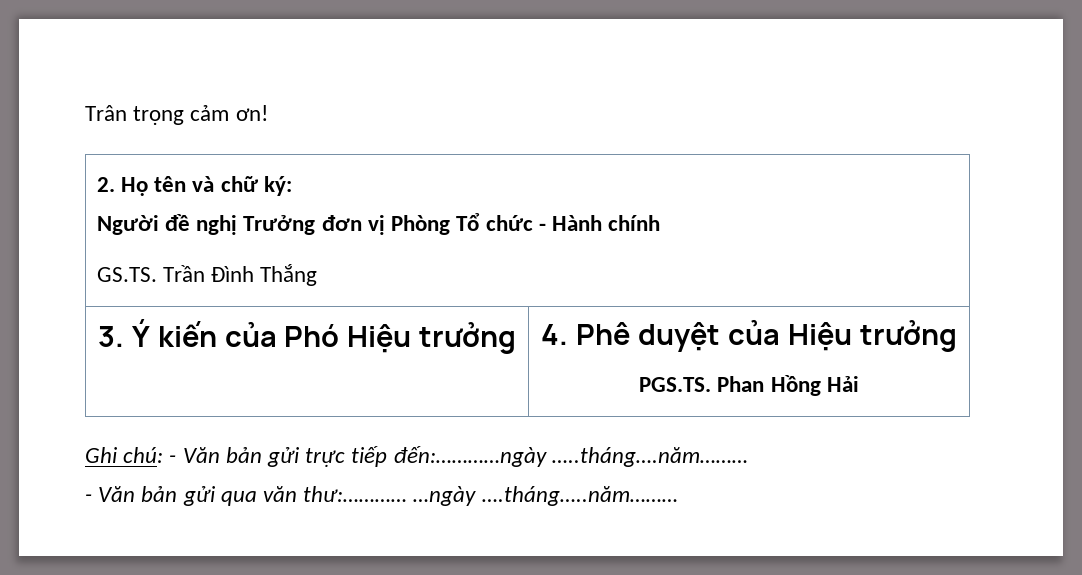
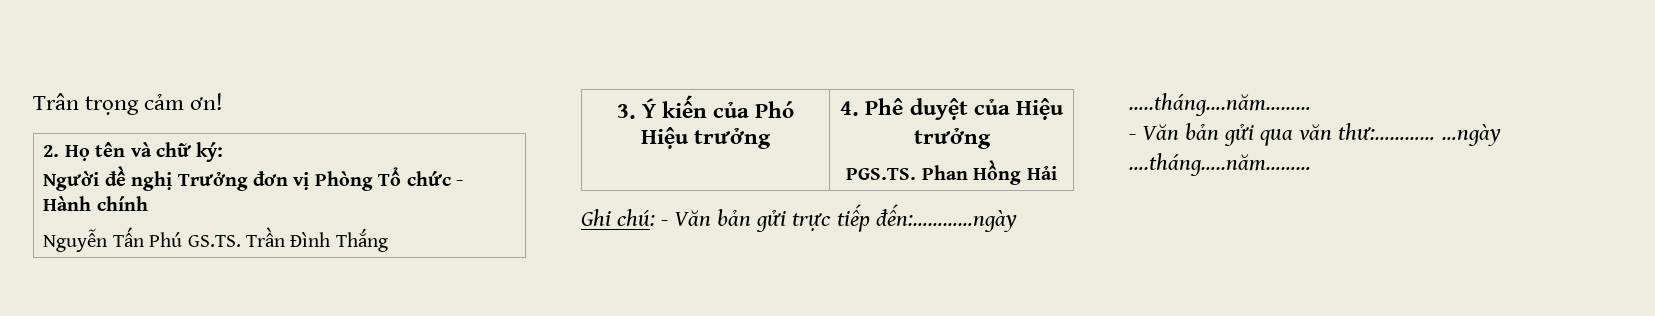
  2. Họ tên và chữ ký:
  Người đề nghị Trưởng đơn vị Phòng Tổ chức - Hành chính
- GS.TS. Trần Đình Thắng
+ Nguyễn Tấn Phú GS.TS. Trần Đình Thắng

